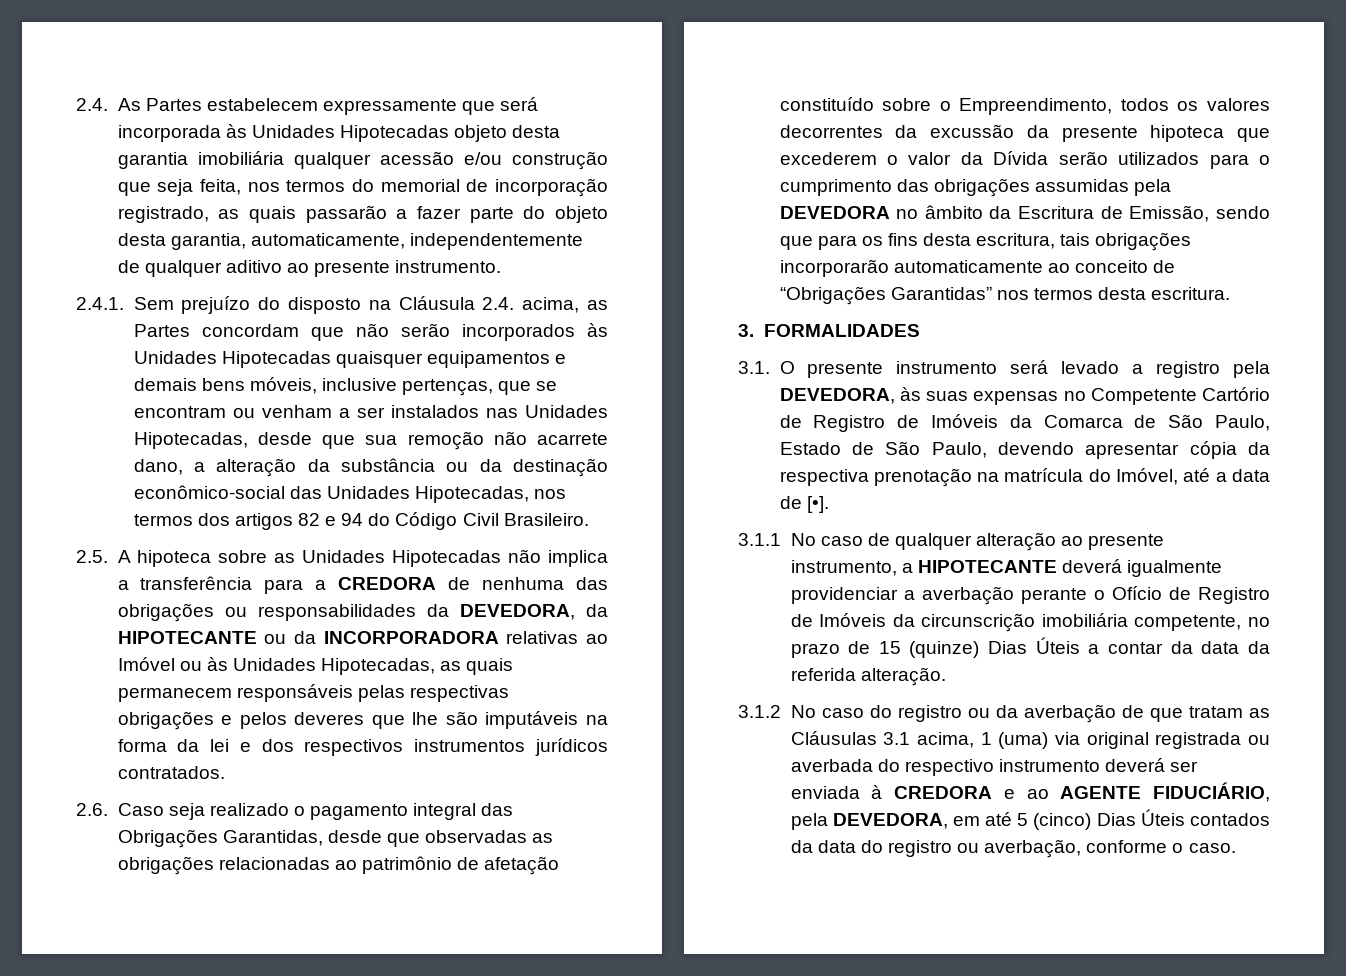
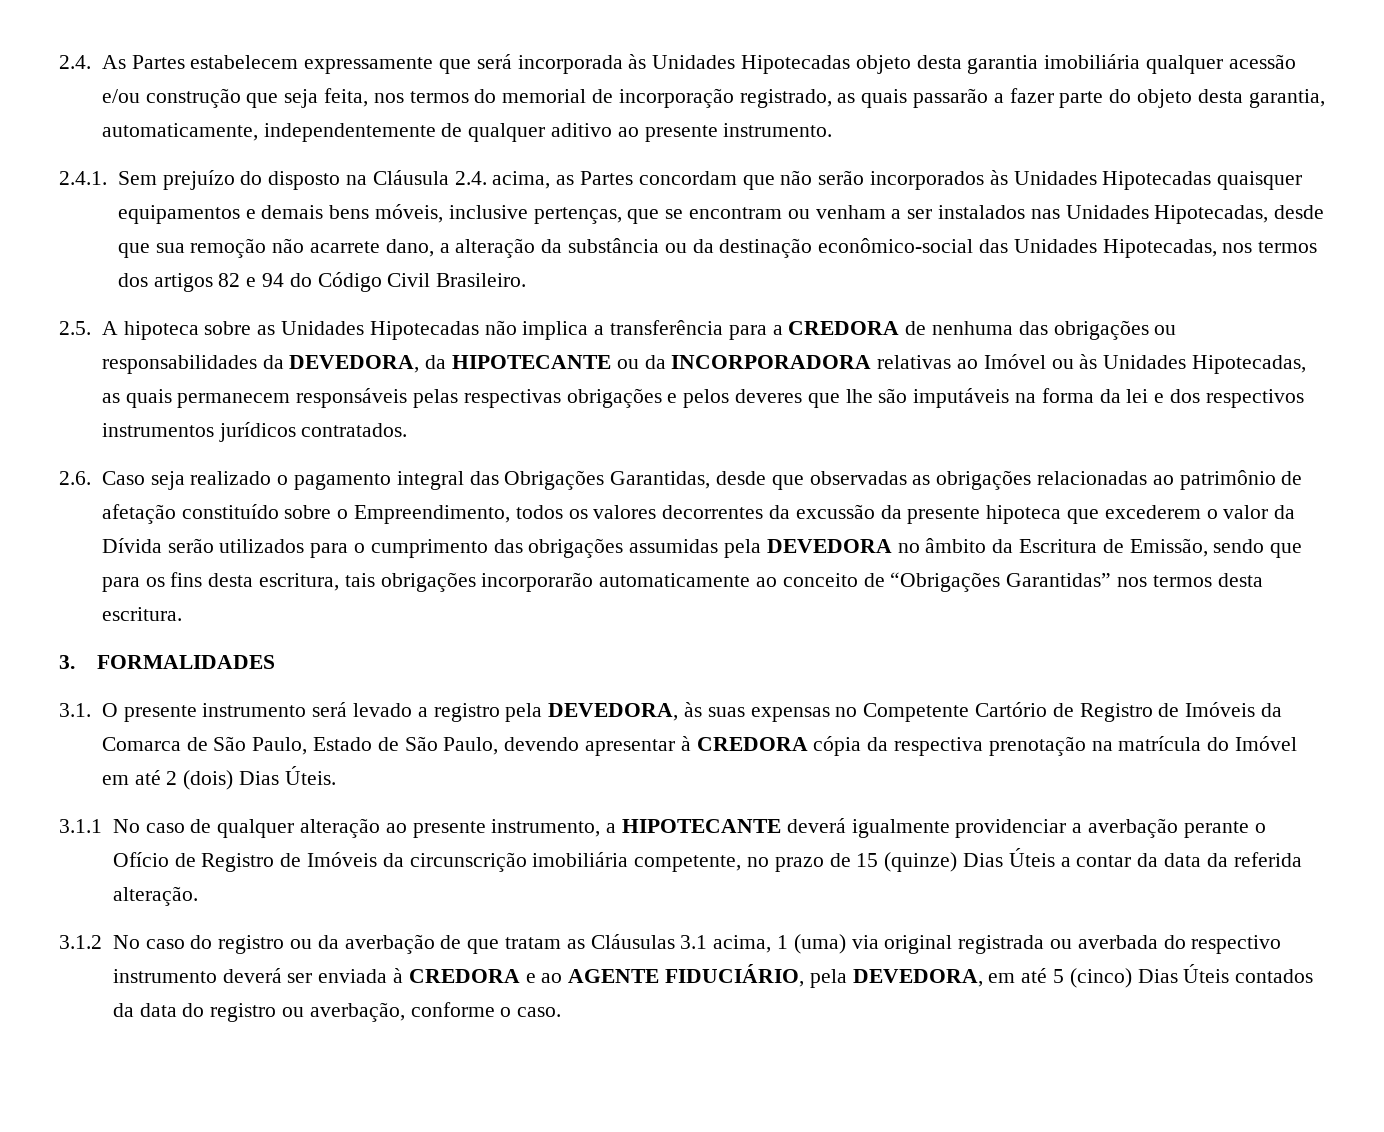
- 3.1. O presente instrumento será levado a registro pela DEVEDORA, às suas expensas no Competente Cartório de Registro de Imóveis da Comarca de São Paulo, Estado de São Paulo, devendo apresentar cópia da respectiva prenotação na matrícula do Imóvel, até a data de [•].
+ 3.1. O presente instrumento será levado a registro pela DEVEDORA, às suas expensas no Competente Cartório de Registro de Imóveis da Comarca de São Paulo, Estado de São Paulo, devendo apresentar à CREDORA cópia da respectiva prenotação na matrícula do Imóvel em até 2 (dois) Dias Úteis.

